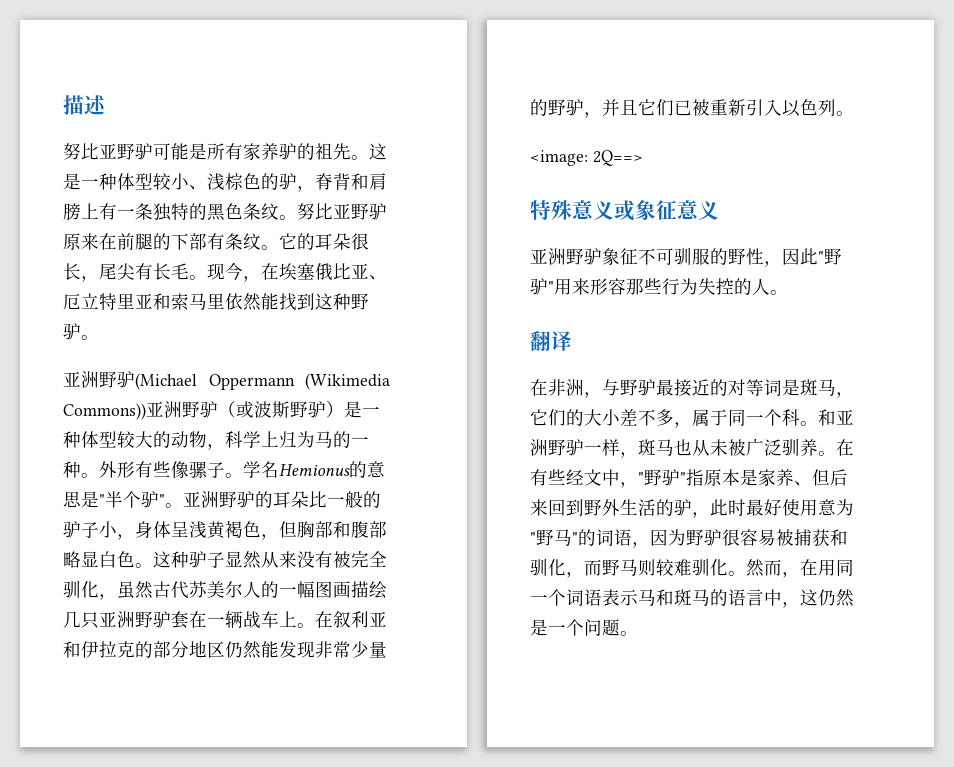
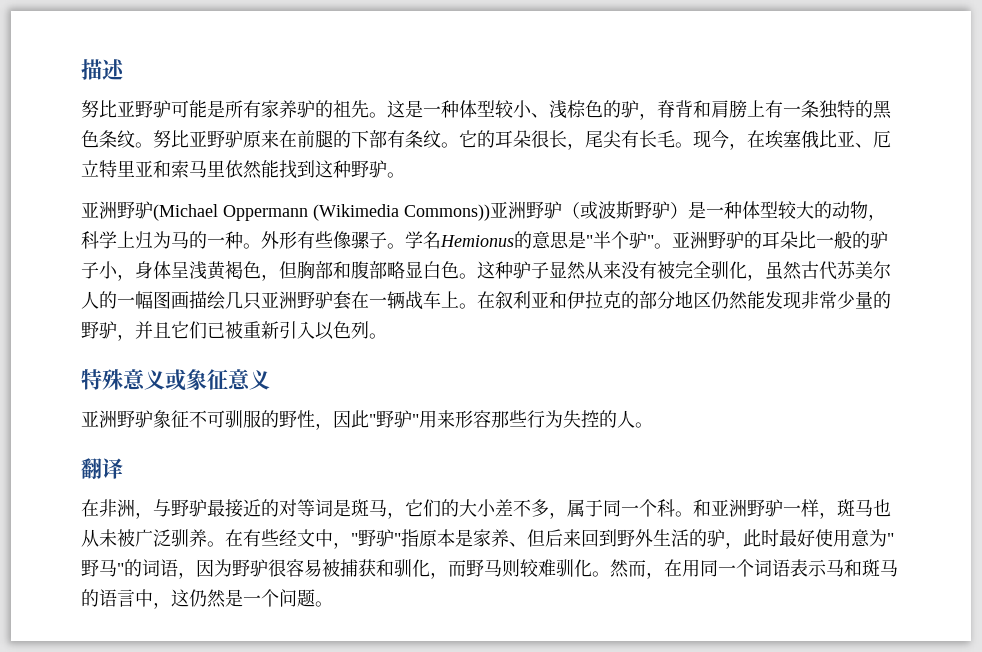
- <image: 2Q==>

